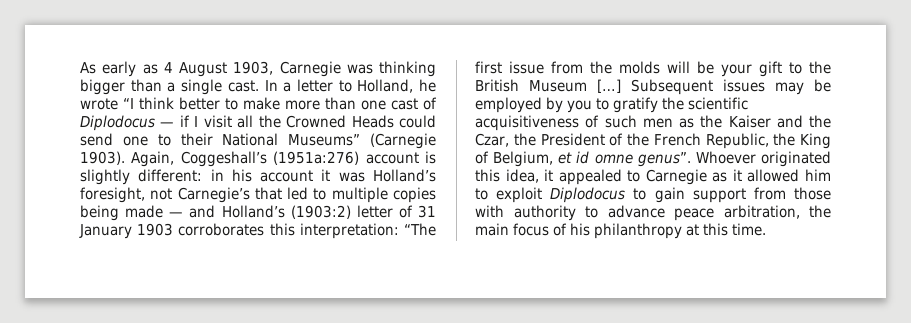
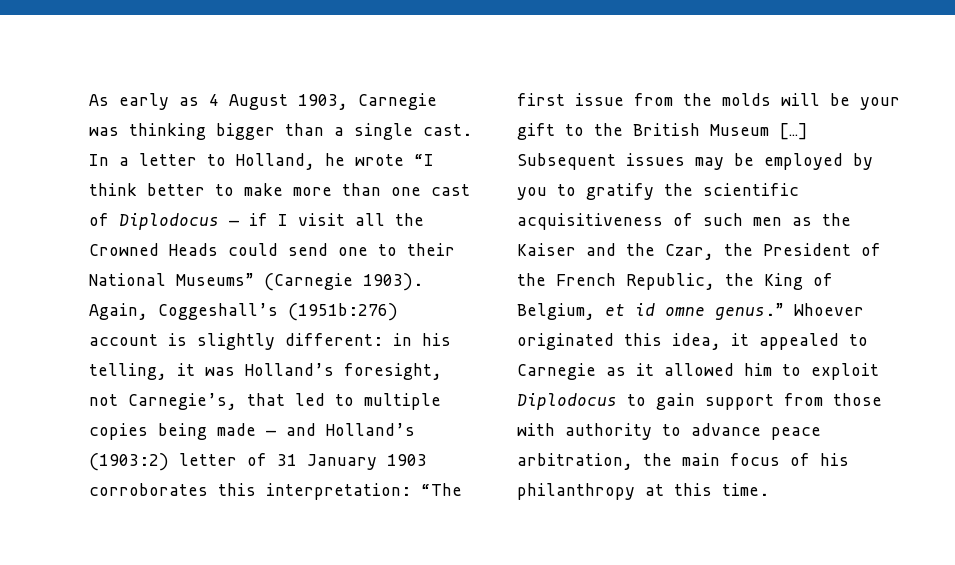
- Again, Coggeshall’s (1951a:276) account is slightly different: in his account it was Holland’s foresight, not Carnegie’s that led to multiple copies being made — and Holland’s (1903:2) letter of 31 January 1903 corroborates this interpretation: “The first issue from the molds will be your gift to the British Museum […]
+ Again, Coggeshall’s (1951b:276) account is slightly different: in his telling, it was Holland’s foresight, not Carnegie’s, that led to multiple copies being made — and Holland’s (1903:2) letter of 31 January 1903 corroborates this interpretation: “The first issue from the molds will be your gift to the British Museum […]
- Subsequent issues may be employed by you to gratify the scientific acquisitiveness of such men as the Kaiser and the Czar, the President of the French Republic, the King of Belgium, et id omne genus”.
+ Subsequent issues may be employed by you to gratify the scientific acquisitiveness of such men as the Kaiser and the Czar, the President of the French Republic, the King of Belgium, et id omne genus.”

